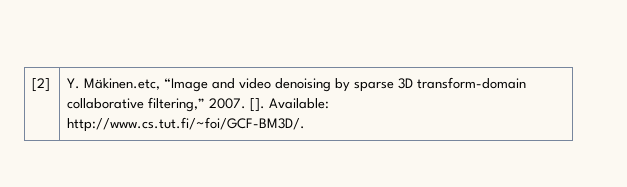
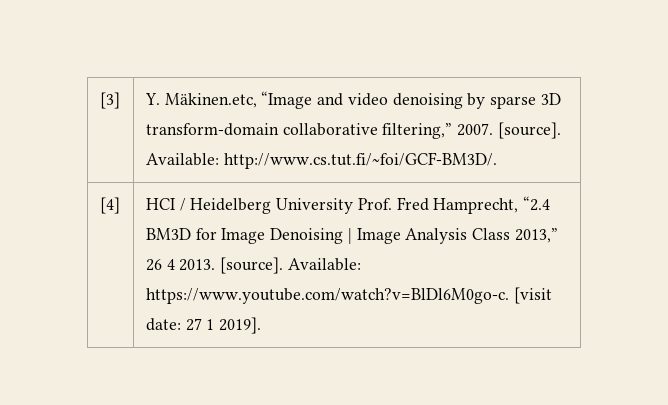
- [2] | Y. Mäkinen.etc, “Image and video denoising by sparse 3D transform-domain collaborative filtering,” 2007. []. Available: http://www.cs.tut.fi/~foi/GCF-BM3D/.
+ [3] | Y. Mäkinen.etc, “Image and video denoising by sparse 3D transform-domain collaborative filtering,” 2007. [source]. Available: http://www.cs.tut.fi/~foi/GCF-BM3D/.
+ [4] | HCI / Heidelberg University Prof. Fred Hamprecht, “2.4 BM3D for Image Denoising | Image Analysis Class 2013,” 26 4 2013. [source]. Available: https://www.youtube.com/watch?v=BlDl6M0go-c. [visit date: 27 1 2019].

